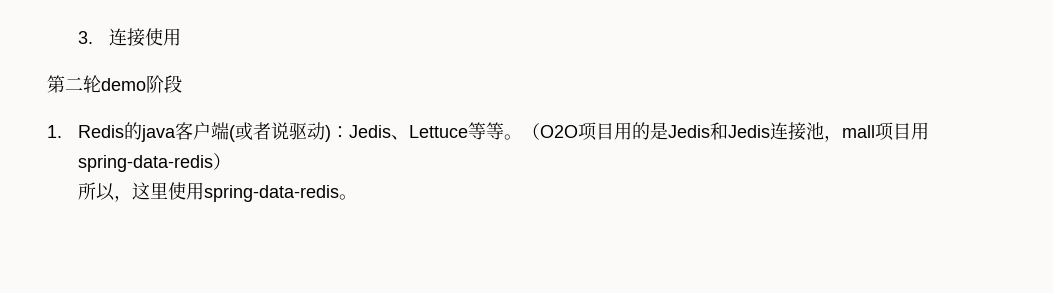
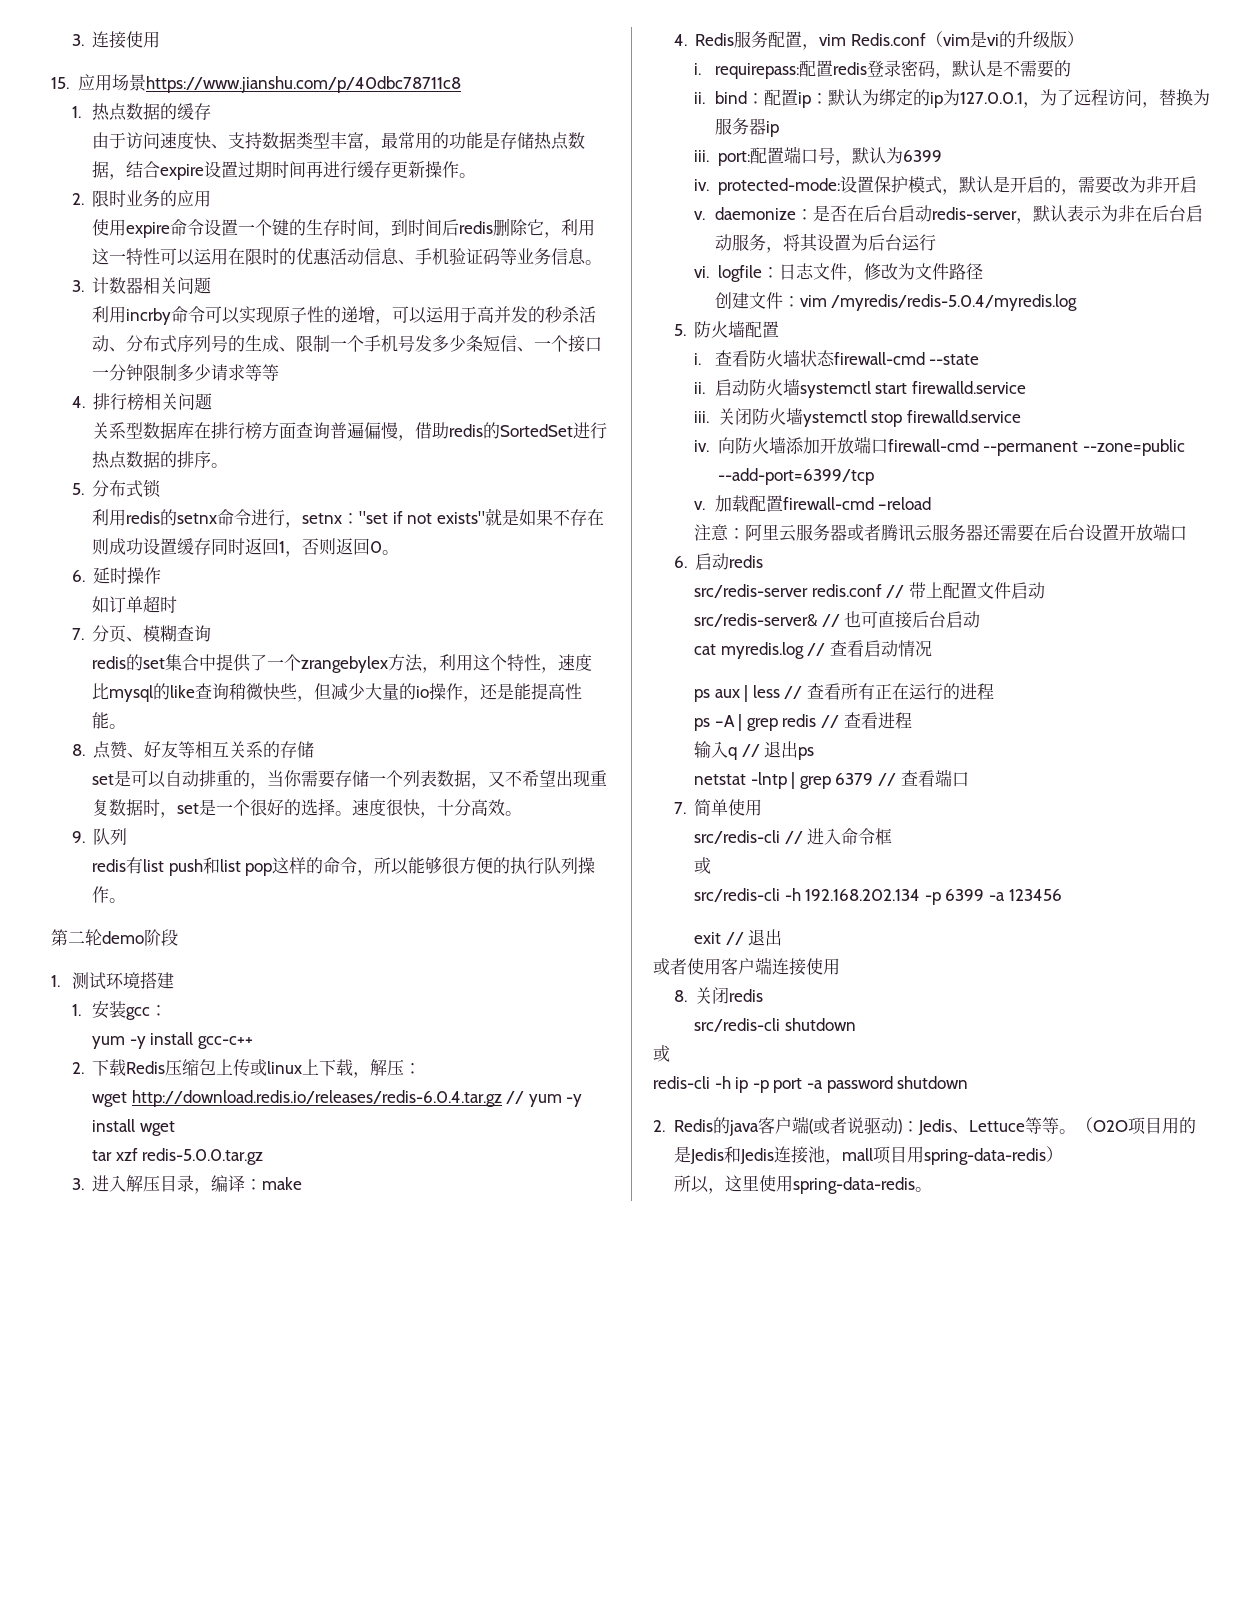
+ 15.应用场景https://www.jianshu.com/p/40dbc78711c8
+ 1.热点数据的缓存
+ 由于访问速度快、支持数据类型丰富，最常用的功能是存储热点数据，结合expire设置过期时间再进行缓存更新操作。
+ 2.限时业务的应用
+ 使用expire命令设置一个键的生存时间，到时间后redis删除它，利用这一特性可以运用在限时的优惠活动信息、手机验证码等业务信息。
+ 3.计数器相关问题
+ 利用incrby命令可以实现原子性的递增，可以运用于高并发的秒杀活动、分布式序列号的生成、限制一个手机号发多少条短信、一个接口一分钟限制多少请求等等
+ 4.排行榜相关问题
+ 关系型数据库在排行榜方面查询普遍偏慢，借助redis的SortedSet进行热点数据的排序。
+ 5.分布式锁
+ 利用redis的setnx命令进行，setnx："set if not exists"就是如果不存在则成功设置缓存同时返回1，否则返回0。
+ 6.延时操作
+ 如订单超时
+ 7.分页、模糊查询
+ redis的set集合中提供了一个zrangebylex方法，利用这个特性，速度比mysql的like查询稍微快些，但减少大量的io操作，还是能提高性能。
+ 8.点赞、好友等相互关系的存储
+ set是可以自动排重的，当你需要存储一个列表数据，又不希望出现重复数据时，set是一个很好的选择。速度很快，十分高效。
+ 9.队列
+ redis有list push和list pop这样的命令，所以能够很方便的执行队列操作。
  第二轮demo阶段
- 1. Redis的java客户端(或者说驱动)：Jedis、Lettuce等等。
+ 1.测试环境搭建
+ 1.安装gcc：
+ yum -y install gcc-c++
+ 2.下载Redis压缩包上传或linux上下载，解压：
+ wget http://download.redis.io/releases/redis-6.0.4.tar.gz // yum -y install wget
+ tar xzf redis-5.0.0.tar.gz
+ 3.进入解压目录，编译：make
+ 4. Redis服务配置，vim Redis.conf（vim是vi的升级版）
+ i. requirepass:配置redis登录密码，默认是不需要的
+ ii. bind：配置ip：默认为绑定的ip为127.0.0.1，为了远程访问，替换为服务器ip
+ iii. port:配置端口号，默认为6399
+ iv. protected-mode:设置保护模式，默认是开启的，需要改为非开启
+ v. daemonize：是否在后台启动redis-server，默认表示为非在后台启动服务，将其设置为后台运行
+ vi. logfile：日志文件，修改为文件路径
+ 创建文件：vim /myredis/redis-5.0.4/myredis.log
+ 5.防火墙配置
+ i.查看防火墙状态firewall-cmd --state
+ ii.启动防火墙systemctl start firewalld.service
+ iii.关闭防火墙ystemctl stop firewalld.service
+ iv.向防火墙添加开放端口firewall-cmd --permanent --zone=public --add-port=6399/tcp
+ v.加载配置firewall-cmd –reload
+ 注意：阿里云服务器或者腾讯云服务器还需要在后台设置开放端口
+ 6.启动redis
+ src/redis-server redis.conf // 带上配置文件启动
+ src/redis-server& // 也可直接后台启动
+ cat myredis.log // 查看启动情况
+ ps aux | less // 查看所有正在运行的进程
+ ps –A | grep redis // 查看进程
+ 输入q // 退出ps
+ netstat -lntp | grep 6379 // 查看端口
+ 7.简单使用
+ src/redis-cli // 进入命令框
+ 或
+ src/redis-cli -h 192.168.202.134 -p 6399 -a 123456
+ exit // 退出
+ 或者使用客户端连接使用
+ 8.关闭redis
+ src/redis-cli shutdown
+ 或
+ redis-cli -h ip -p port -a password shutdown
+ 2. Redis的java客户端(或者说驱动)：Jedis、Lettuce等等。

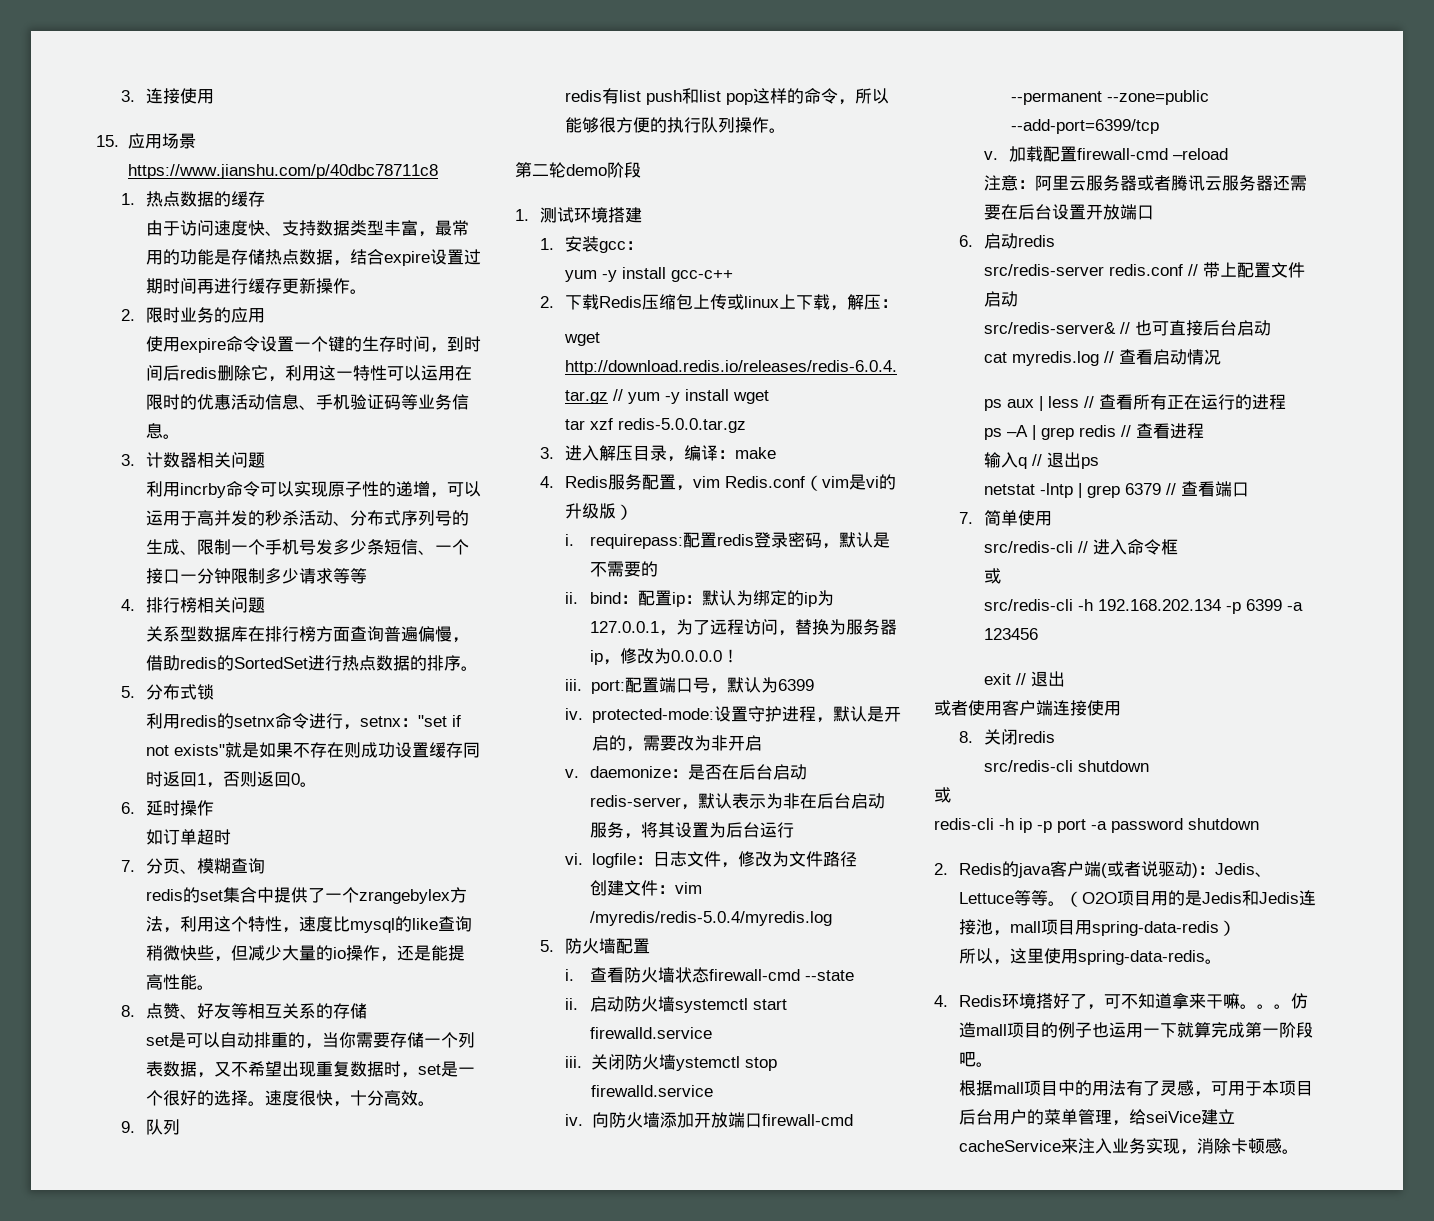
- ii. bind：配置ip：默认为绑定的ip为127.0.0.1，为了远程访问，替换为服务器ip
+ ii. bind：配置ip：默认为绑定的ip为127.0.0.1，为了远程访问，替换为服务器ip，修改为0.0.0.0！
- iv. protected-mode:设置保护模式，默认是开启的，需要改为非开启
+ iv. protected-mode:设置守护进程，默认是开启的，需要改为非开启
+ 4. Redis环境搭好了，可不知道拿来干嘛。。。仿造mall项目的例子也运用一下就算完成第一阶段吧。
+ 根据mall项目中的用法有了灵感，可用于本项目后台用户的菜单管理，给seiVice建立cacheService来注入业务实现，消除卡顿感。

